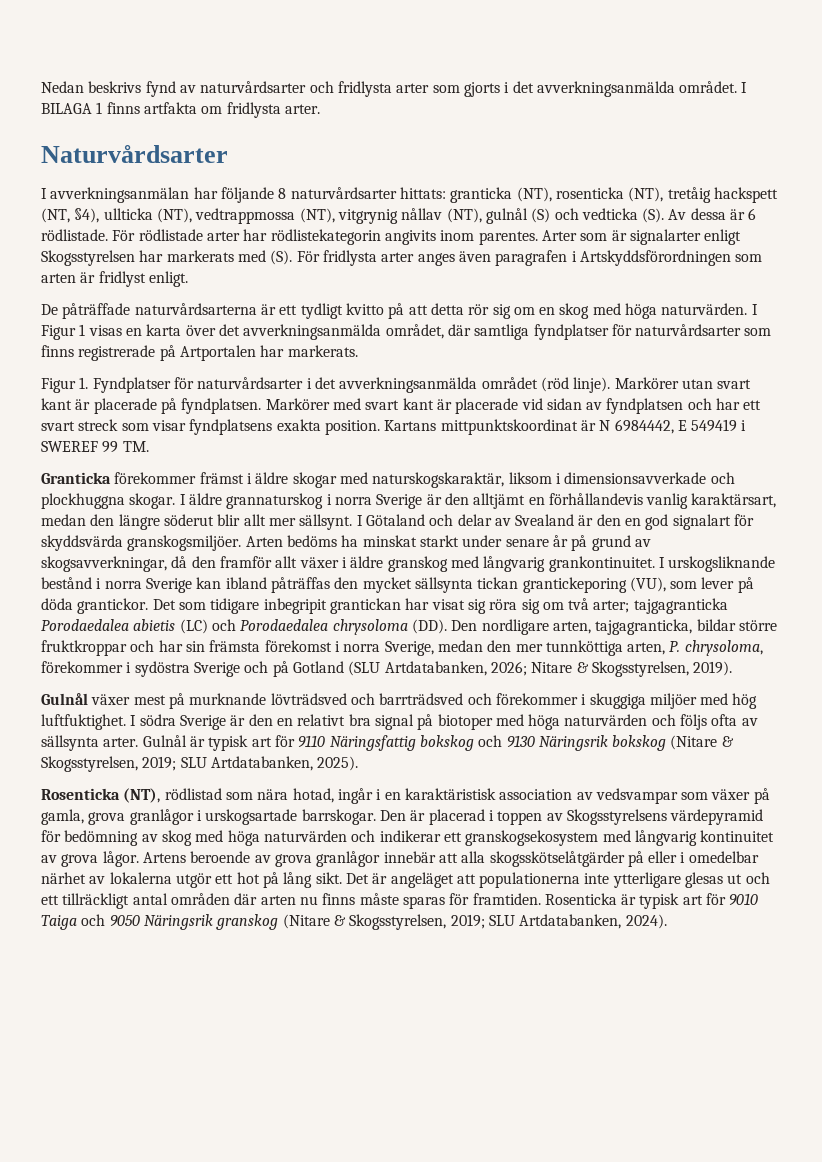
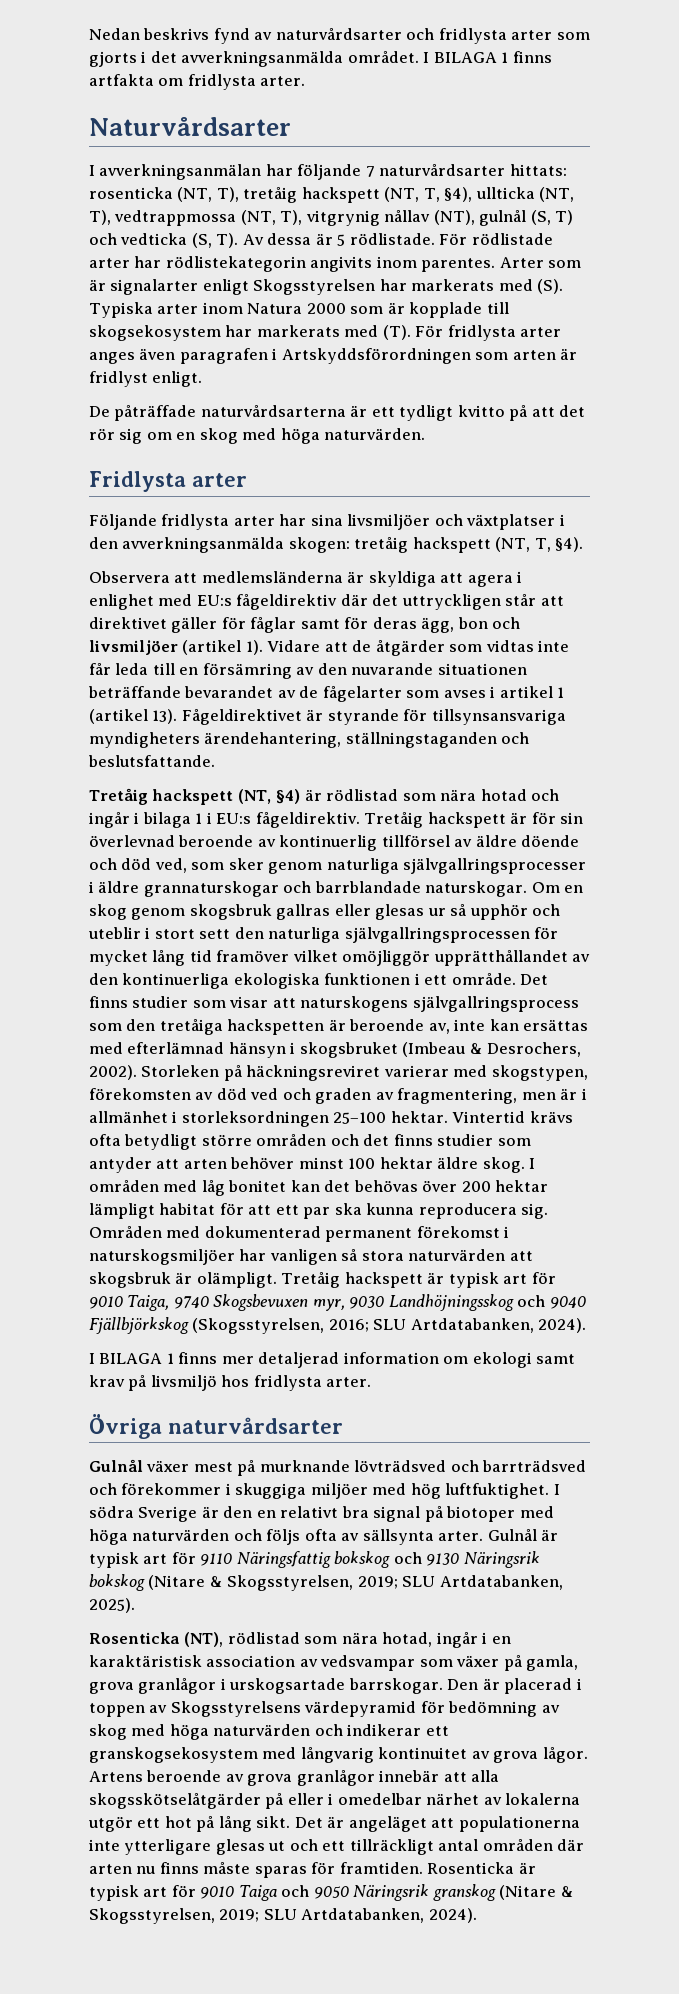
- I avverkningsanmälan har följande 8 naturvårdsarter hittats: granticka (NT), rosenticka (NT), tretåig hackspett (NT, §4), ullticka (NT), vedtrappmossa (NT), vitgrynig nållav (NT), gulnål (S) och vedticka (S). Av dessa är 6 rödlistade.
+ I avverkningsanmälan har följande 7 naturvårdsarter hittats: rosenticka (NT, T), tretåig hackspett (NT, T, §4), ullticka (NT, T), vedtrappmossa (NT, T), vitgrynig nållav (NT), gulnål (S, T) och vedticka (S, T). Av dessa är 5 rödlistade.
- Arter som är signalarter enligt Skogsstyrelsen har markerats med (S). För fridlysta arter anges även paragrafen i Artskyddsförordningen som arten är fridlyst enligt.
+ Arter som är signalarter enligt Skogsstyrelsen har markerats med (S). Typiska arter inom Natura 2000 som är kopplade till skogsekosystem har markerats med (T). För fridlysta arter anges även paragrafen i Artskyddsförordningen som arten är fridlyst enligt.
- De påträffade naturvårdsarterna är ett tydligt kvitto på att detta rör sig om en skog med höga naturvärden. I Figur 1 visas en karta över det avverkningsanmälda området, där samtliga fyndplatser för naturvårdsarter som finns registrerade på Artportalen har markerats.
- Figur 1. Fyndplatser för naturvårdsarter i det avverkningsanmälda området (röd linje). Markörer utan svart kant är placerade på fyndplatsen. Markörer med svart kant är placerade vid sidan av fyndplatsen och har ett svart streck som visar fyndplatsens exakta position. Kartans mittpunktskoordinat är N 6984442, E 549419 i SWEREF 99 TM.
- Granticka förekommer främst i äldre skogar med naturskogskaraktär, liksom i dimensionsavverkade och plockhuggna skogar. I äldre grannaturskog i norra Sverige är den alltjämt en förhållandevis vanlig karaktärsart, medan den längre söderut blir allt mer sällsynt. I Götaland och delar av Svealand är den en god signalart för skyddsvärda granskogsmiljöer. Arten bedöms ha minskat starkt under senare år på grund av skogsavverkningar, då den framför allt växer i äldre granskog med långvarig grankontinuitet. I urskogsliknande bestånd i norra Sverige kan ibland påträffas den mycket sällsynta tickan grantickeporing (VU), som lever på döda grantickor. Det som tidigare inbegripit grantickan har visat sig röra sig om två arter; tajgagranticka Porodaedalea abietis (LC) och Porodaedalea chrysoloma (DD). Den nordligare arten, tajgagranticka, bildar större fruktkroppar och har sin främsta förekomst i norra Sverige, medan den mer tunnköttiga arten, P. chrysoloma, förekommer i sydöstra Sverige och på Gotland (SLU Artdatabanken, 2026; Nitare & Skogsstyrelsen, 2019).
+ De påträffade naturvårdsarterna är ett tydligt kvitto på att det rör sig om en skog med höga naturvärden.
+ Fridlysta arter
+ Följande fridlysta arter har sina livsmiljöer och växtplatser i den avverkningsanmälda skogen: tretåig hackspett (NT, T, §4).
+ Observera att medlemsländerna är skyldiga att agera i enlighet med EU:s fågeldirektiv där det uttryckligen står att direktivet gäller för fåglar samt för deras ägg, bon och livsmiljöer (artikel 1). Vidare att de åtgärder som vidtas inte får leda till en försämring av den nuvarande situationen beträffande bevarandet av de fågelarter som avses i artikel 1 (artikel 13). Fågeldirektivet är styrande för tillsynsansvariga myndigheters ärendehantering, ställningstaganden och beslutsfattande.
+ Tretåig hackspett (NT, §4) är rödlistad som nära hotad och ingår i bilaga 1 i EU:s fågeldirektiv. Tretåig hackspett är för sin överlevnad beroende av kontinuerlig tillförsel av äldre döende och död ved, som sker genom naturliga självgallringsprocesser i äldre grannaturskogar och barrblandade naturskogar. Om en skog genom skogsbruk gallras eller glesas ur så upphör och uteblir i stort sett den naturliga självgallringsprocessen för mycket lång tid framöver vilket omöjliggör upprätthållandet av den kontinuerliga ekologiska funktionen i ett område. Det finns studier som visar att naturskogens självgallringsprocess som den tretåiga hackspetten är beroende av, inte kan ersättas med efterlämnad hänsyn i skogsbruket (Imbeau & Desrochers, 2002). Storleken på häckningsreviret varierar med skogstypen, förekomsten av död ved och graden av fragmentering, men är i allmänhet i storleksordningen 25–100 hektar. Vintertid krävs ofta betydligt större områden och det finns studier som antyder att arten behöver minst 100 hektar äldre skog. I områden med låg bonitet kan det behövas över 200 hektar lämpligt habitat för att ett par ska kunna reproducera sig. Områden med dokumenterad permanent förekomst i naturskogsmiljöer har vanligen så stora naturvärden att skogsbruk är olämpligt. Tretåig hackspett är typisk art för 9010 Taiga, 9740 Skogsbevuxen myr, 9030 Landhöjningsskog och 9040 Fjällbjörkskog (Skogsstyrelsen, 2016; SLU Artdatabanken, 2024).
+ I BILAGA 1 finns mer detaljerad information om ekologi samt krav på livsmiljö hos fridlysta arter.
+ Övriga naturvårdsarter

